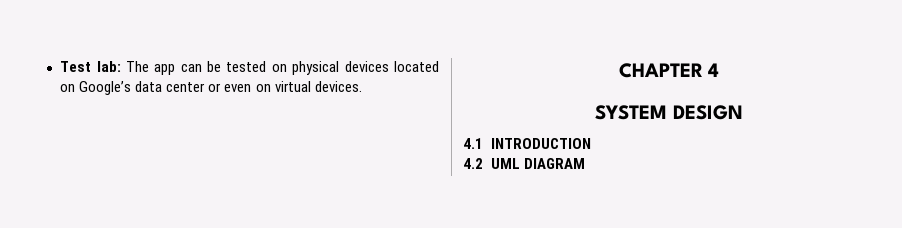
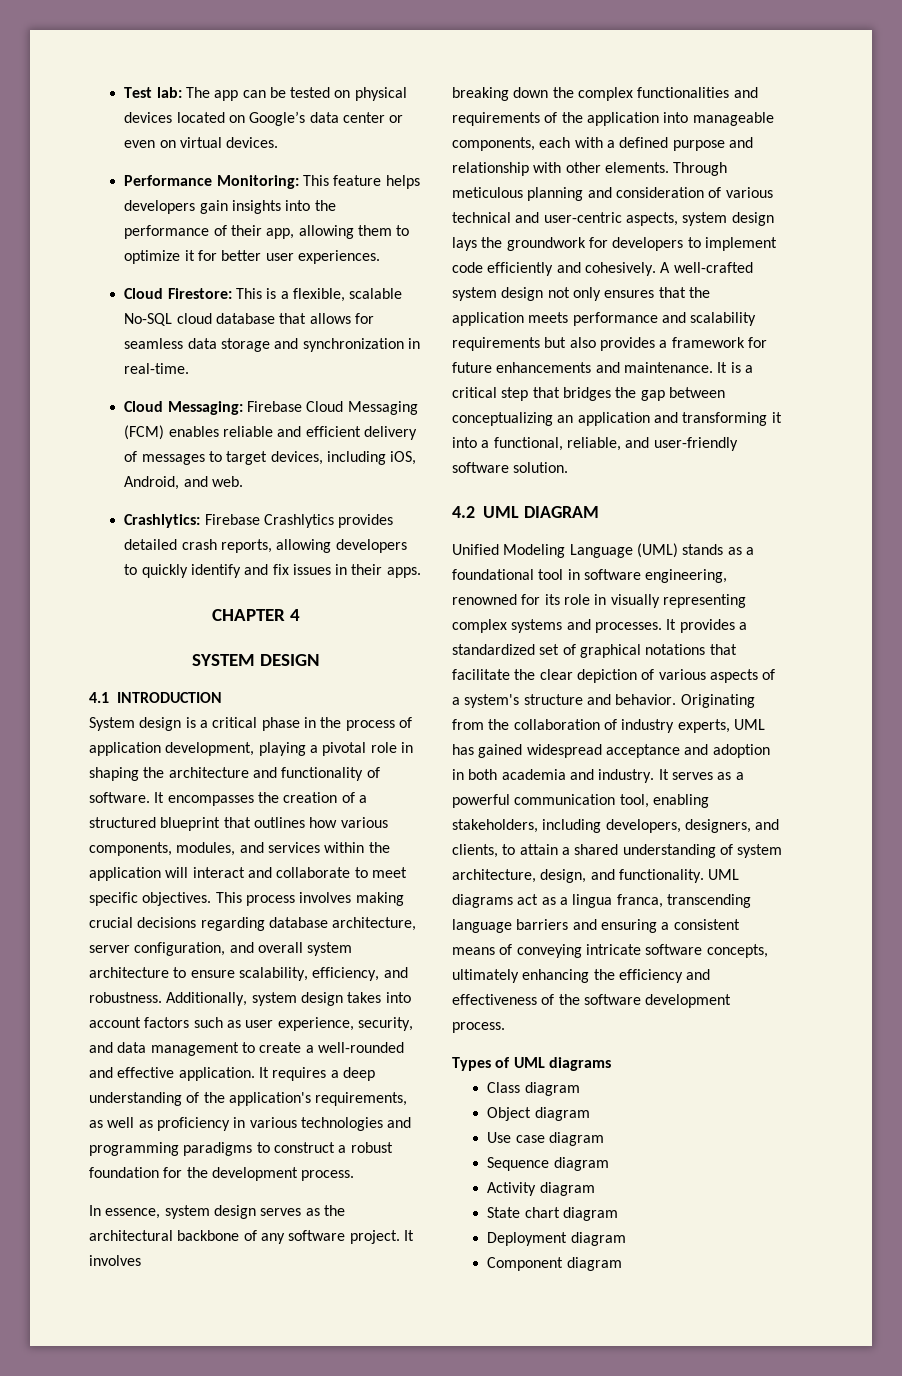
+ Performance Monitoring: This feature helps developers gain insights into the performance of their app, allowing them to optimize it for better user experiences.
+ Cloud Firestore: This is a flexible, scalable No-SQL cloud database that allows for seamless data storage and synchronization in real-time.
+ Cloud Messaging: Firebase Cloud Messaging (FCM) enables reliable and efficient delivery of messages to target devices, including iOS, Android, and web.
+ Crashlytics: Firebase Crashlytics provides detailed crash reports, allowing developers to quickly identify and fix issues in their apps.
+ System design is a critical phase in the process of application development, playing a pivotal role in shaping the architecture and functionality of software. It encompasses the creation of a structured blueprint that outlines how various components, modules, and services within the application will interact and collaborate to meet specific objectives. This process involves making crucial decisions regarding database architecture, server configuration, and overall system architecture to ensure scalability, efficiency, and robustness. Additionally, system design takes into account factors such as user experience, security, and data management to create a well-rounded and effective application. It requires a deep understanding of the application's requirements, as well as proficiency in various technologies and programming paradigms to construct a robust foundation for the development process.
+ In essence, system design serves as the architectural backbone of any software project. It involves
+ breaking down the complex functionalities and requirements of the application into manageable components, each with a defined purpose and relationship with other elements. Through meticulous planning and consideration of various technical and user-centric aspects, system design lays the groundwork for developers to implement code efficiently and cohesively. A well-crafted system design not only ensures that the application meets performance and scalability requirements but also provides a framework for future enhancements and maintenance. It is a critical step that bridges the gap between conceptualizing an application and transforming it into a functional, reliable, and user-friendly software solution.
  4.2 UML DIAGRAM
+ Unified Modeling Language (UML) stands as a foundational tool in software engineering, renowned for its role in visually representing complex systems and processes. It provides a standardized set of graphical notations that facilitate the clear depiction of various aspects of a system's structure and behavior. Originating from the collaboration of industry experts, UML has gained widespread acceptance and adoption in both academia and industry. It serves as a powerful communication tool, enabling stakeholders, including developers, designers, and clients, to attain a shared understanding of system architecture, design, and functionality. UML diagrams act as a lingua franca, transcending language barriers and ensuring a consistent means of conveying intricate software concepts, ultimately enhancing the efficiency and effectiveness of the software development process.
+ Types of UML diagrams
+ Class diagram
+ Object diagram
+ Use case diagram
+ Sequence diagram
+ Activity diagram
+ State chart diagram
+ Deployment diagram
+ Component diagram

